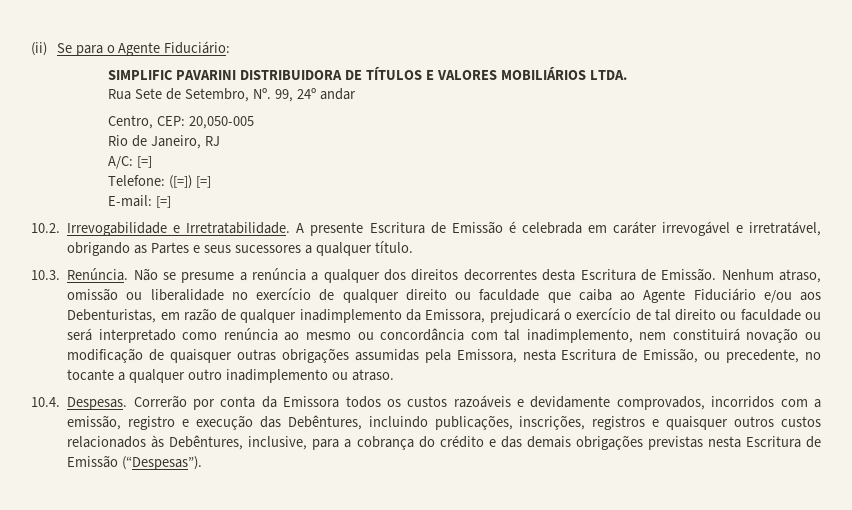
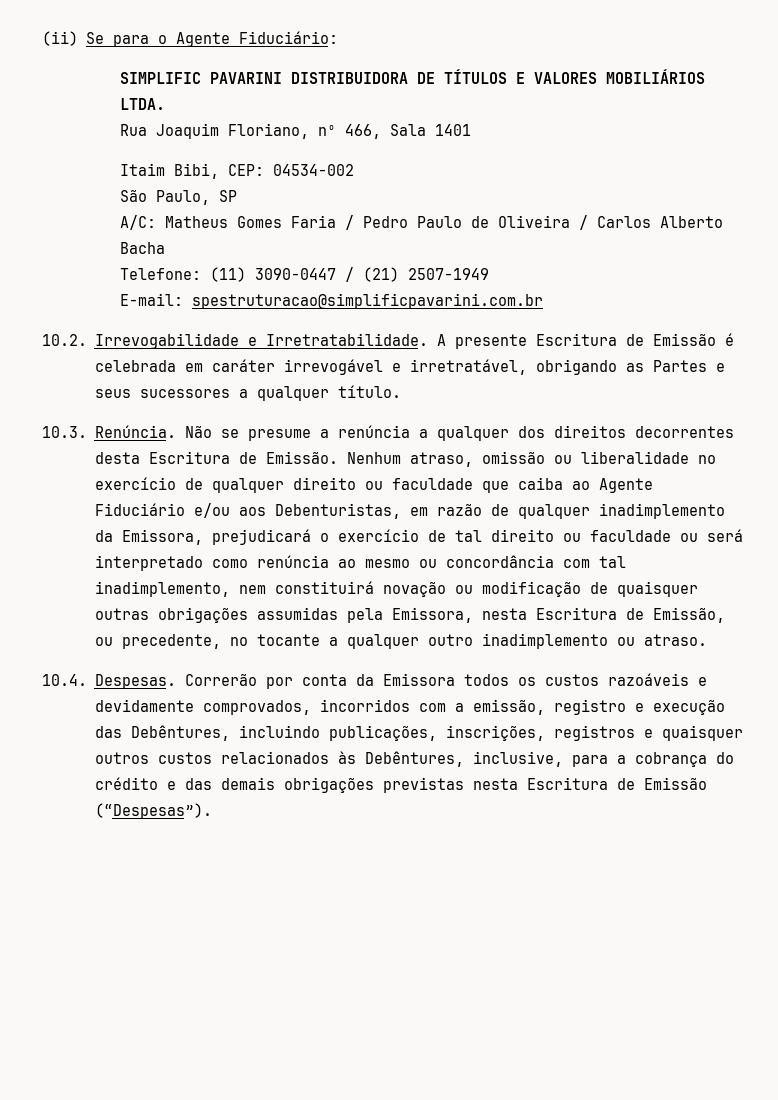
- Rua Sete de Setembro, Nº. 99, 24º andar
- Centro, CEP: 20,050-005
- Rio de Janeiro, RJ
- A/C: [=]
- Telefone: ([=]) [=]
+ Rua Joaquim Floriano, nº 466, Sala 1401
+ Itaim Bibi, CEP: 04534-002
+ São Paulo, SP
+ A/C: Matheus Gomes Faria / Pedro Paulo de Oliveira / Carlos Alberto Bacha
+ Telefone: (11) 3090-0447 / (21) 2507-1949
- E-mail: [=]
+ E-mail: spestruturacao@simplificpavarini.com.br

